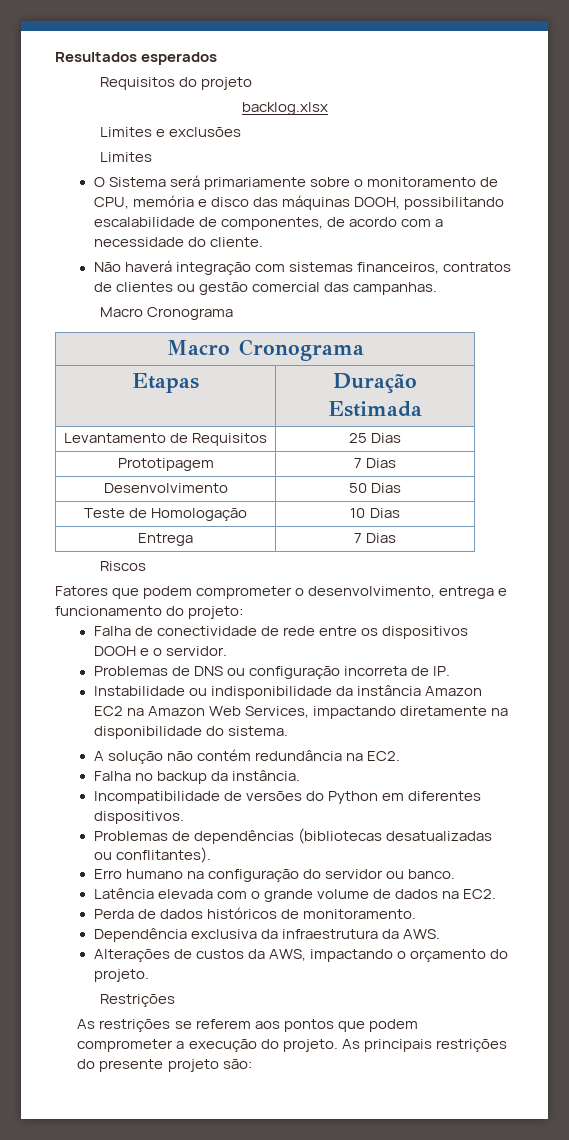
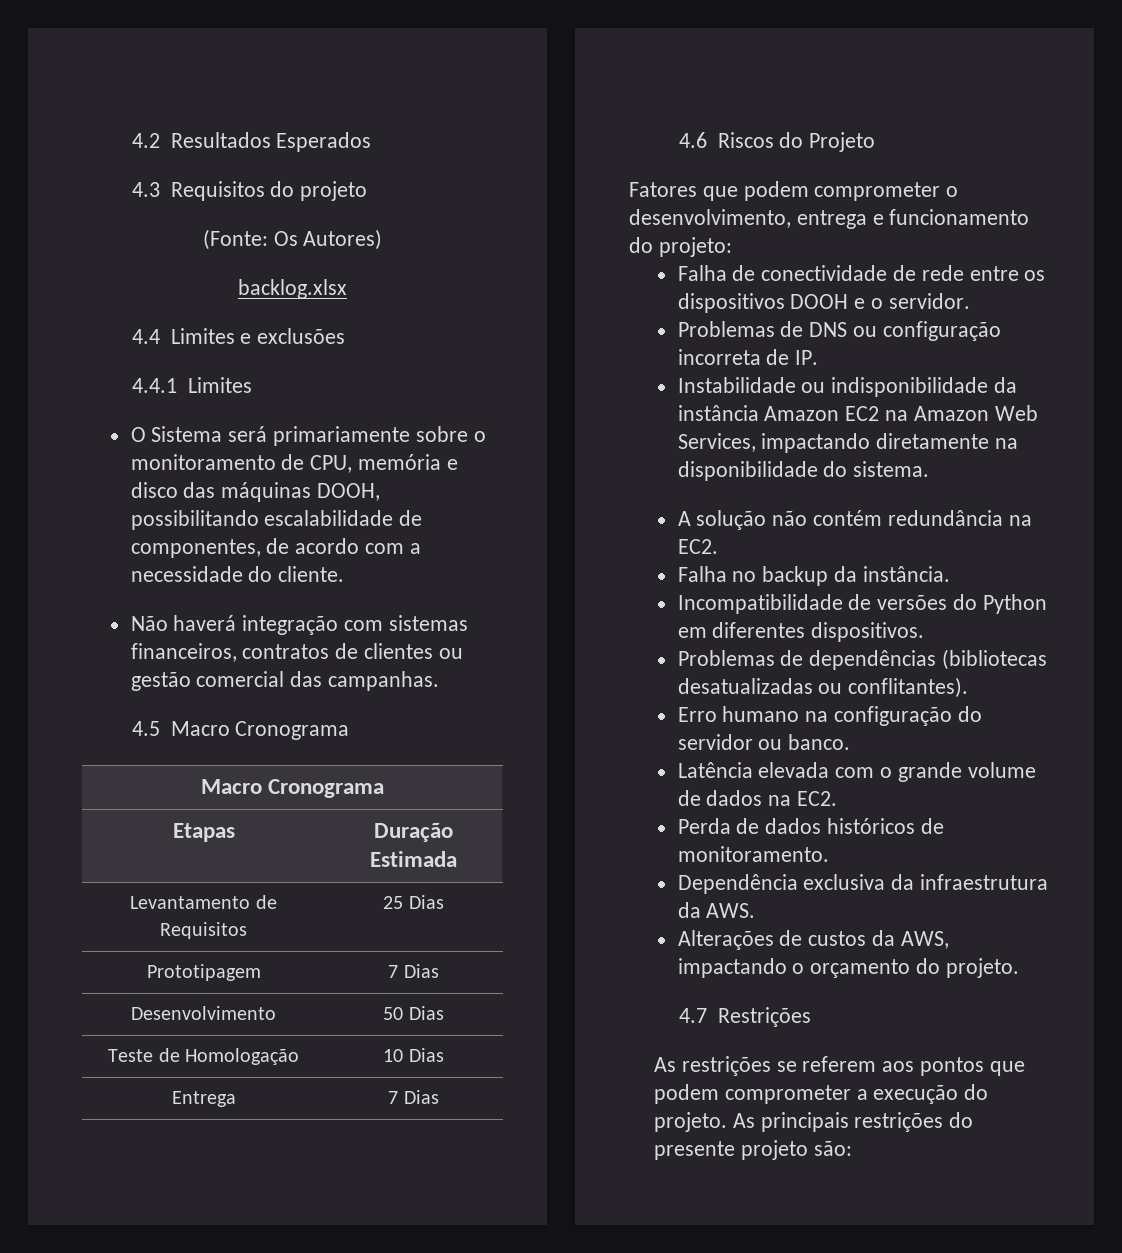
- Resultados esperados
- Requisitos do projeto
+ 4.2 Resultados Esperados
+ 4.3 Requisitos do projeto
+ (Fonte: Os Autores)
- Limites e exclusões
- Limites
+ 4.4 Limites e exclusões
+ 4.4.1 Limites
  Não haverá integração com sistemas financeiros, contratos de clientes ou gestão comercial das campanhas.
- Macro Cronograma
+ 4.5 Macro Cronograma
- Riscos
+ 4.6 Riscos do Projeto
- Restrições
+ 4.7 Restrições

